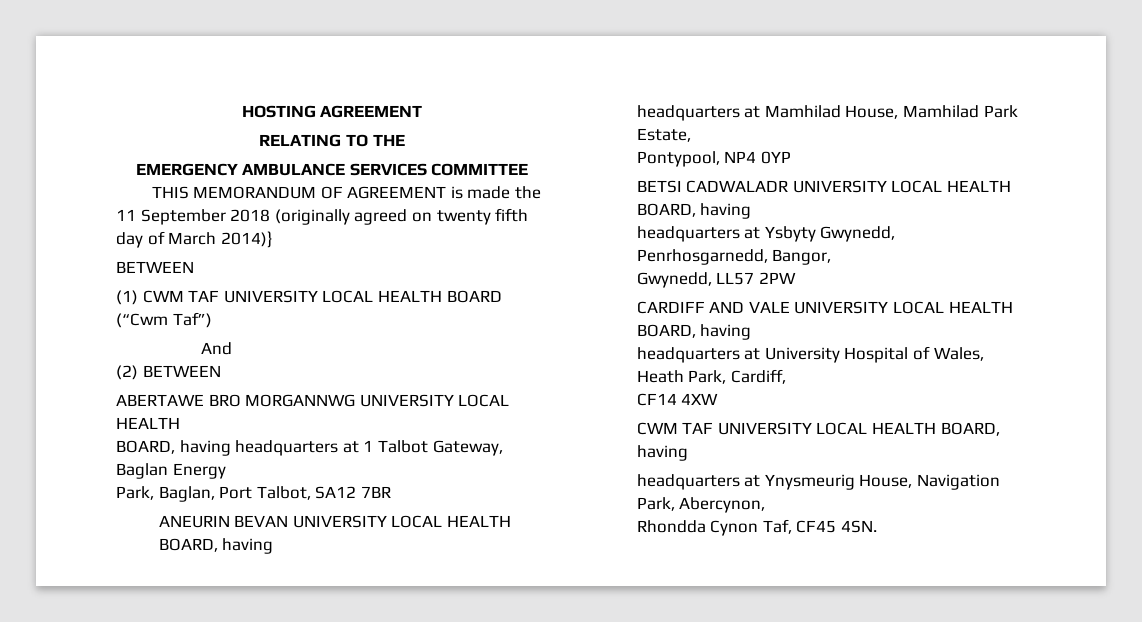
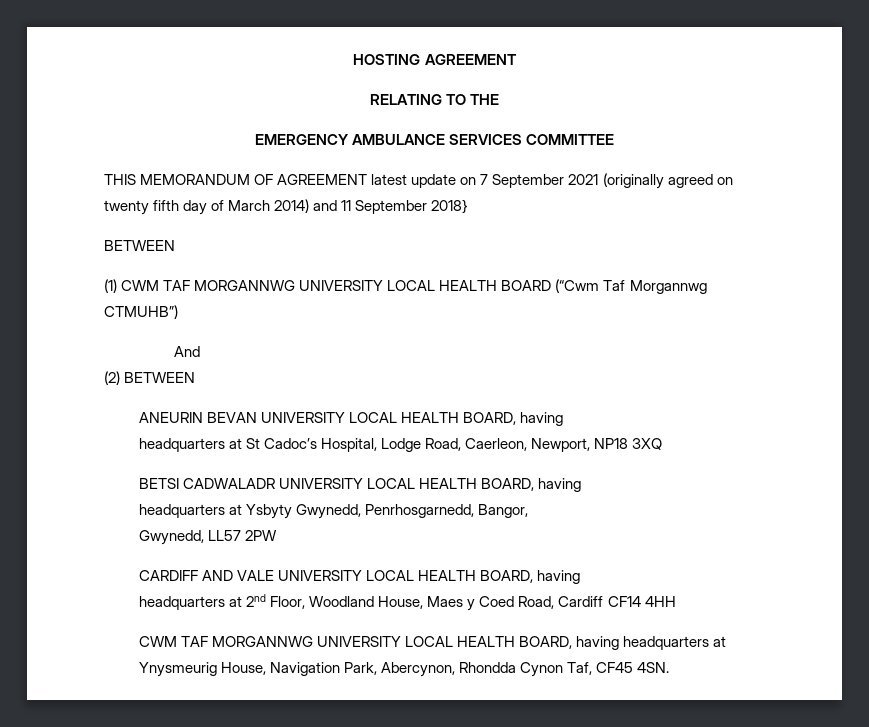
- THIS MEMORANDUM OF AGREEMENT is made the 11 September 2018 (originally agreed on twenty fifth day of March 2014)}
+ THIS MEMORANDUM OF AGREEMENT latest update on 7 September 2021 (originally agreed on twenty fifth day of March 2014) and 11 September 2018}
- (1) CWM TAF UNIVERSITY LOCAL HEALTH BOARD (“Cwm Taf”)
+ (1) CWM TAF MORGANNWG UNIVERSITY LOCAL HEALTH BOARD (“Cwm Taf Morgannwg CTMUHB”)
- ABERTAWE BRO MORGANNWG UNIVERSITY LOCAL HEALTH
- BOARD, having headquarters at 1 Talbot Gateway, Baglan Energy
- Park, Baglan, Port Talbot, SA12 7BR
- headquarters at Mamhilad House, Mamhilad Park Estate,
- Pontypool, NP4 0YP
+ headquarters at St Cadoc’s Hospital, Lodge Road, Caerleon, Newport, NP18 3XQ
- headquarters at University Hospital of Wales, Heath Park, Cardiff,
- CF14 4XW
- CWM TAF UNIVERSITY LOCAL HEALTH BOARD, having
- headquarters at Ynysmeurig House, Navigation Park, Abercynon,
- Rhondda Cynon Taf, CF45 4SN.
+ headquarters at 2nd Floor, Woodland House, Maes y Coed Road, Cardiff CF14 4HH
+ CWM TAF MORGANNWG UNIVERSITY LOCAL HEALTH BOARD, having headquarters at Ynysmeurig House, Navigation Park, Abercynon, Rhondda Cynon Taf, CF45 4SN.

